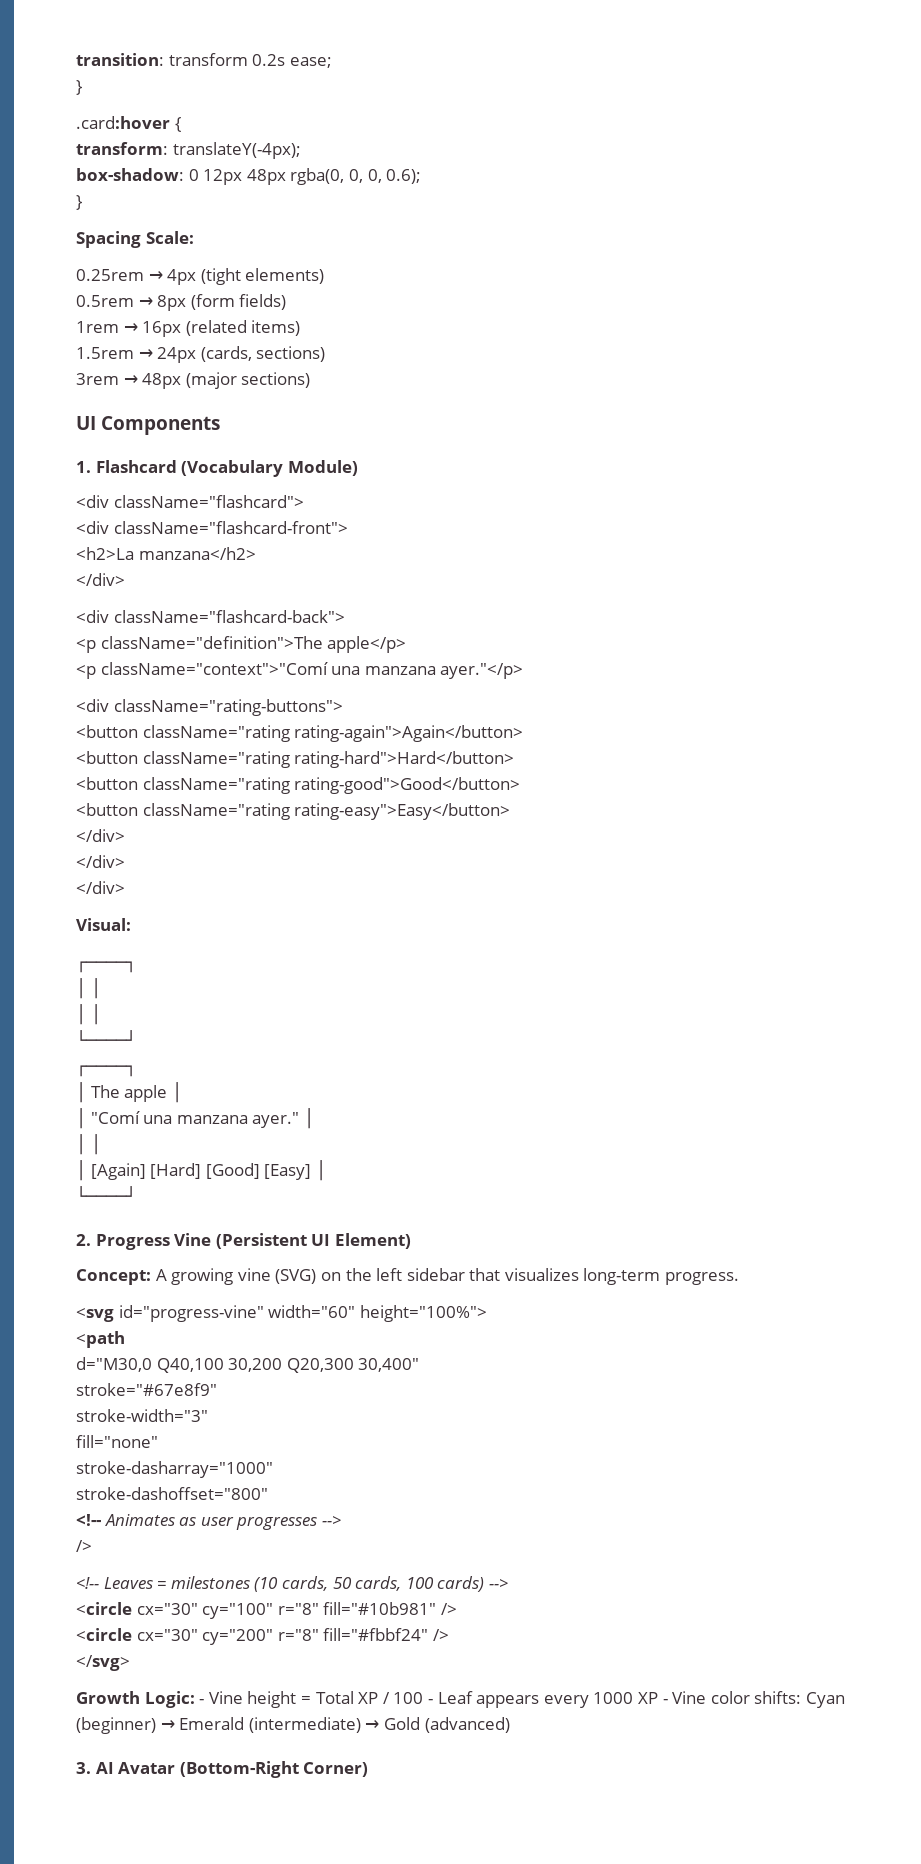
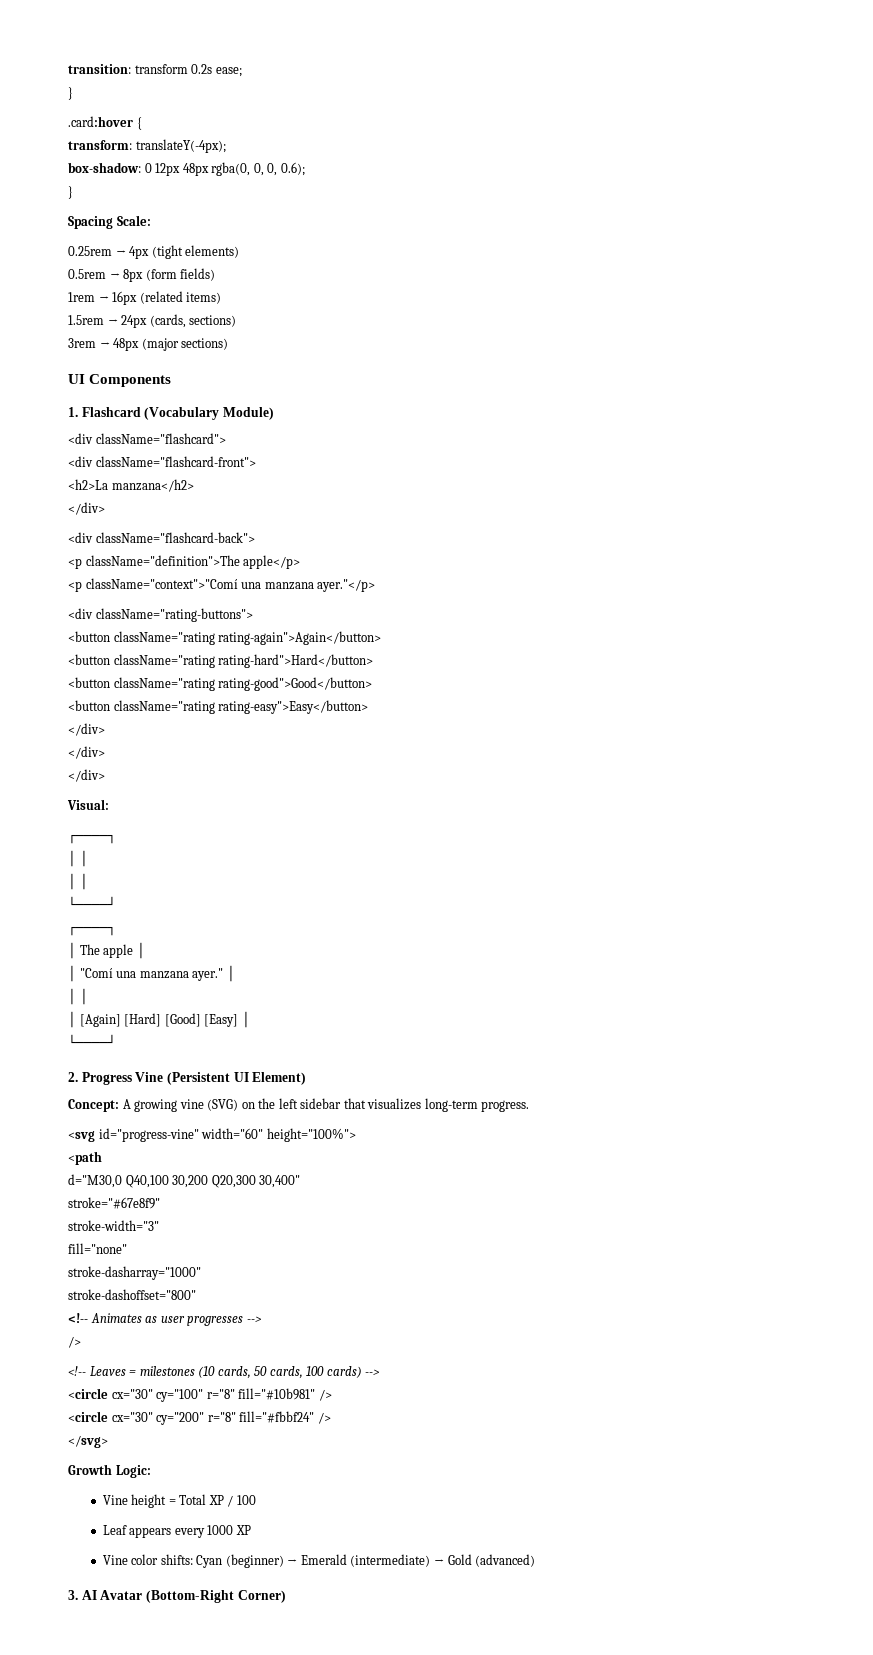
- Growth Logic: - Vine height = Total XP / 100 - Leaf appears every 1000 XP - Vine color shifts: Cyan (beginner) → Emerald (intermediate) → Gold (advanced)
+ Growth Logic:
+ Vine height = Total XP / 100
+ Leaf appears every 1000 XP
+ Vine color shifts: Cyan (beginner) → Emerald (intermediate) → Gold (advanced)

